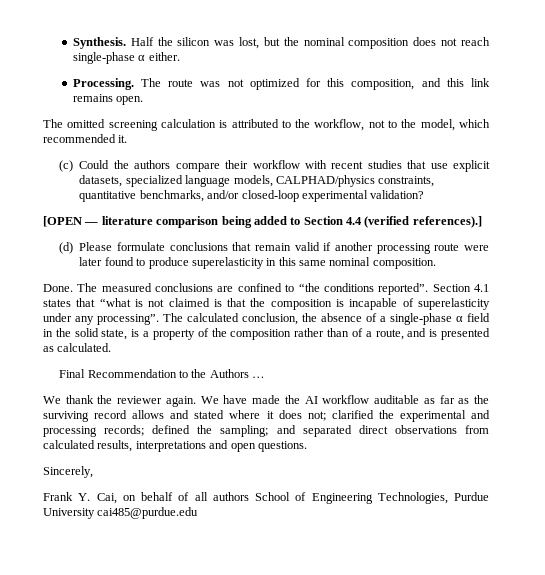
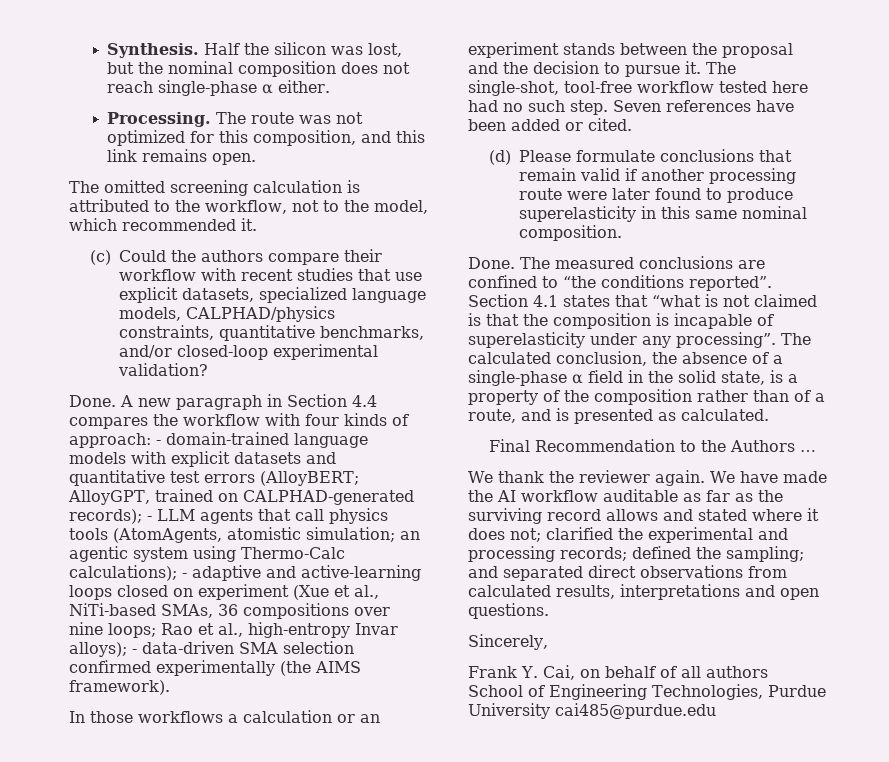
- [OPEN — literature comparison being added to Section 4.4 (verified references).]
+ Done. A new paragraph in Section 4.4 compares the workflow with four kinds of approach: - domain-trained language models with explicit datasets and quantitative test errors (AlloyBERT; AlloyGPT, trained on CALPHAD-generated records); - LLM agents that call physics tools (AtomAgents, atomistic simulation; an agentic system using Thermo-Calc calculations); - adaptive and active-learning loops closed on experiment (Xue et al., NiTi-based SMAs, 36 compositions over nine loops; Rao et al., high-entropy Invar alloys); - data-driven SMA selection confirmed experimentally (the AIMS framework).
+ In those workflows a calculation or an experiment stands between the proposal and the decision to pursue it. The single-shot, tool-free workflow tested here had no such step. Seven references have been added or cited.

